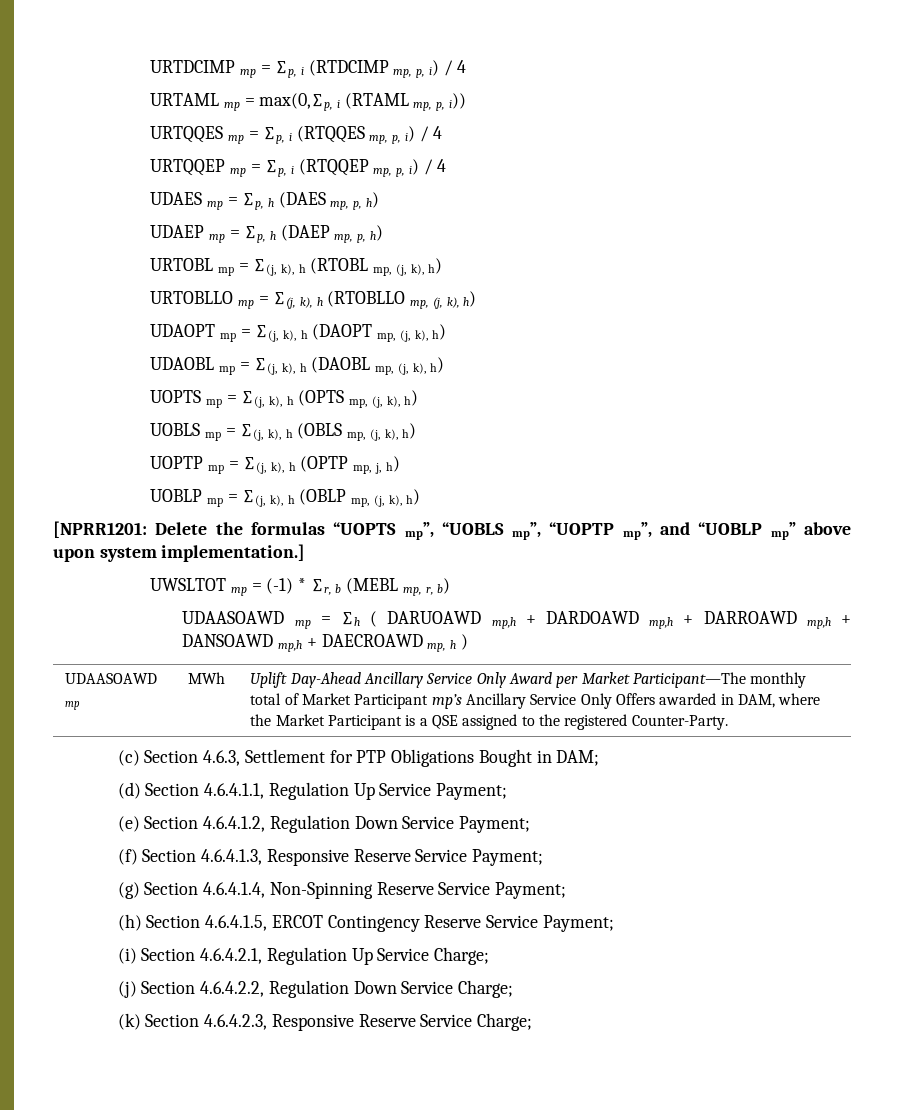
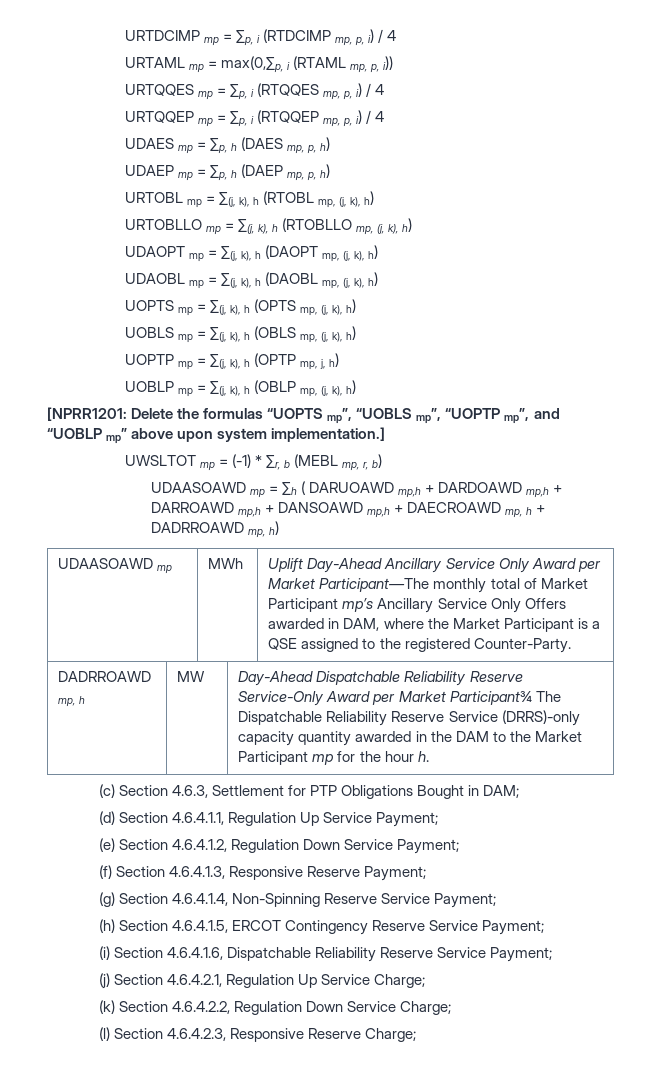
- UDAASOAWD mp = ∑h ( DARUOAWD mp,h + DARDOAWD mp,h + DARROAWD mp,h + DANSOAWD mp,h + DAECROAWD mp, h )
+ UDAASOAWD mp = ∑h ( DARUOAWD mp,h + DARDOAWD mp,h + DARROAWD mp,h + DANSOAWD mp,h + DAECROAWD mp, h + DADRROAWD mp, h)
+ DADRROAWD mp, h | MW | Day-Ahead Dispatchable Reliability Reserve Service-Only Award per Market Participant¾ The Dispatchable Reliability Reserve Service (DRRS)-only capacity quantity awarded in the DAM to the Market Participant mp for the hour h.
- (f) Section 4.6.4.1.3, Responsive Reserve Service Payment;
+ (f) Section 4.6.4.1.3, Responsive Reserve Payment;
- (i) Section 4.6.4.2.1, Regulation Up Service Charge;
+ (i) Section 4.6.4.1.6, Dispatchable Reliability Reserve Service Payment;
+ (j) Section 4.6.4.2.1, Regulation Up Service Charge;
- (j) Section 4.6.4.2.2, Regulation Down Service Charge;
+ (k) Section 4.6.4.2.2, Regulation Down Service Charge;
- (k) Section 4.6.4.2.3, Responsive Reserve Service Charge;
+ (l) Section 4.6.4.2.3, Responsive Reserve Charge;

